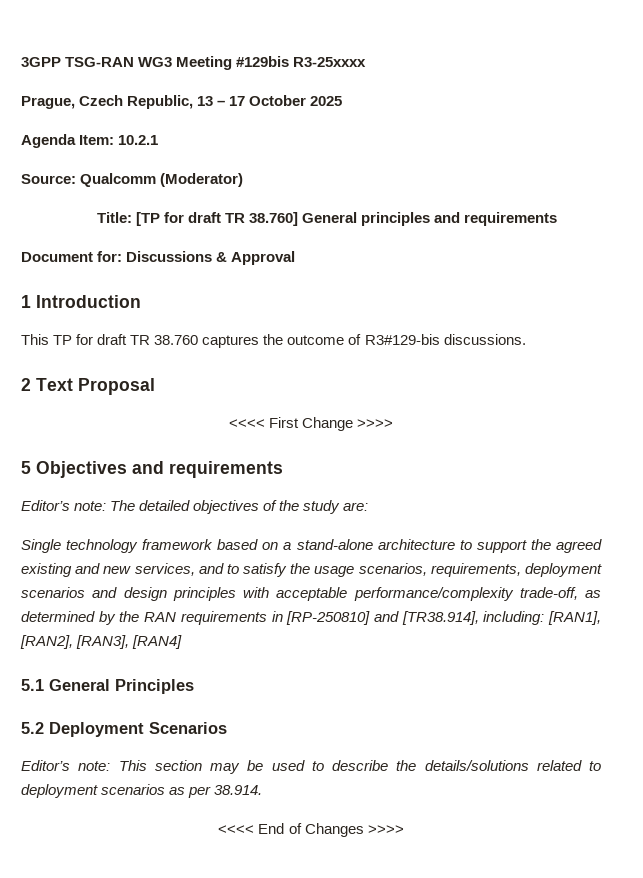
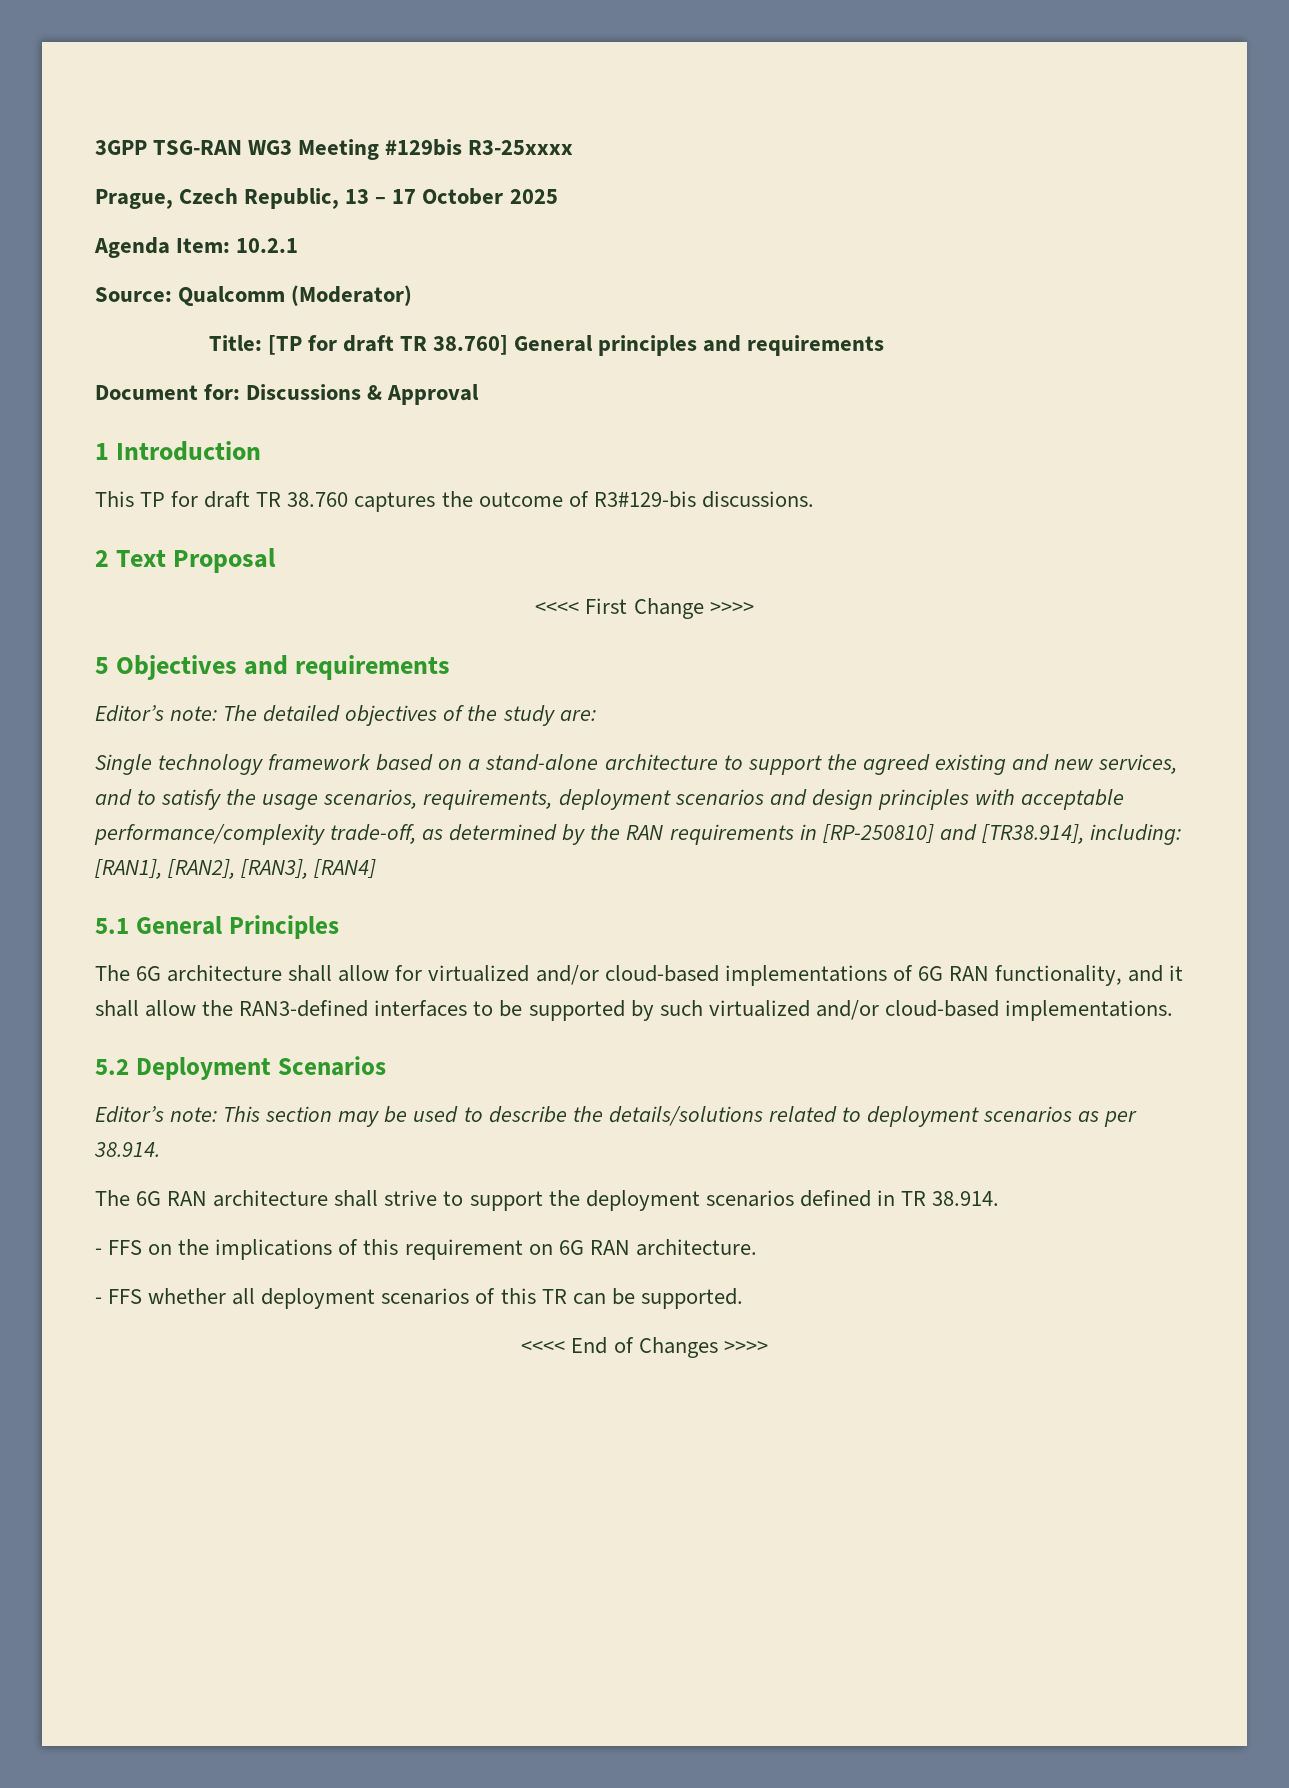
+ The 6G architecture shall allow for virtualized and/or cloud-based implementations of 6G RAN functionality, and it shall allow the RAN3-defined interfaces to be supported by such virtualized and/or cloud-based implementations.
+ The 6G RAN architecture shall strive to support the deployment scenarios defined in TR 38.914.
+ - FFS on the implications of this requirement on 6G RAN architecture.
+ - FFS whether all deployment scenarios of this TR can be supported.

